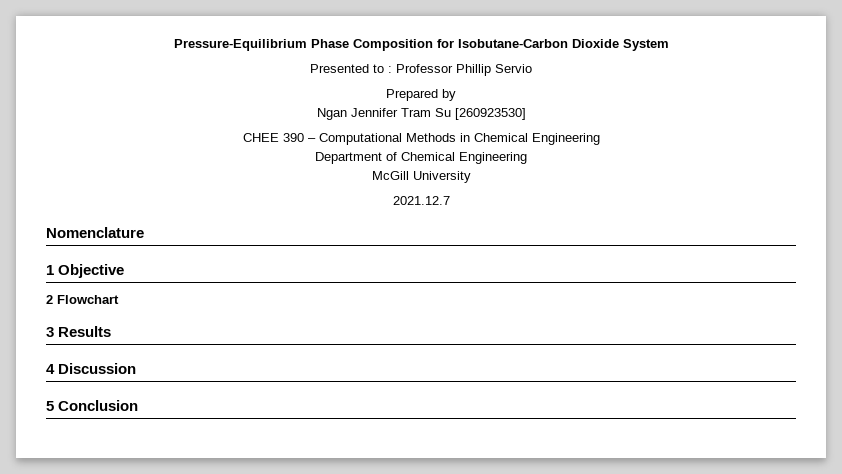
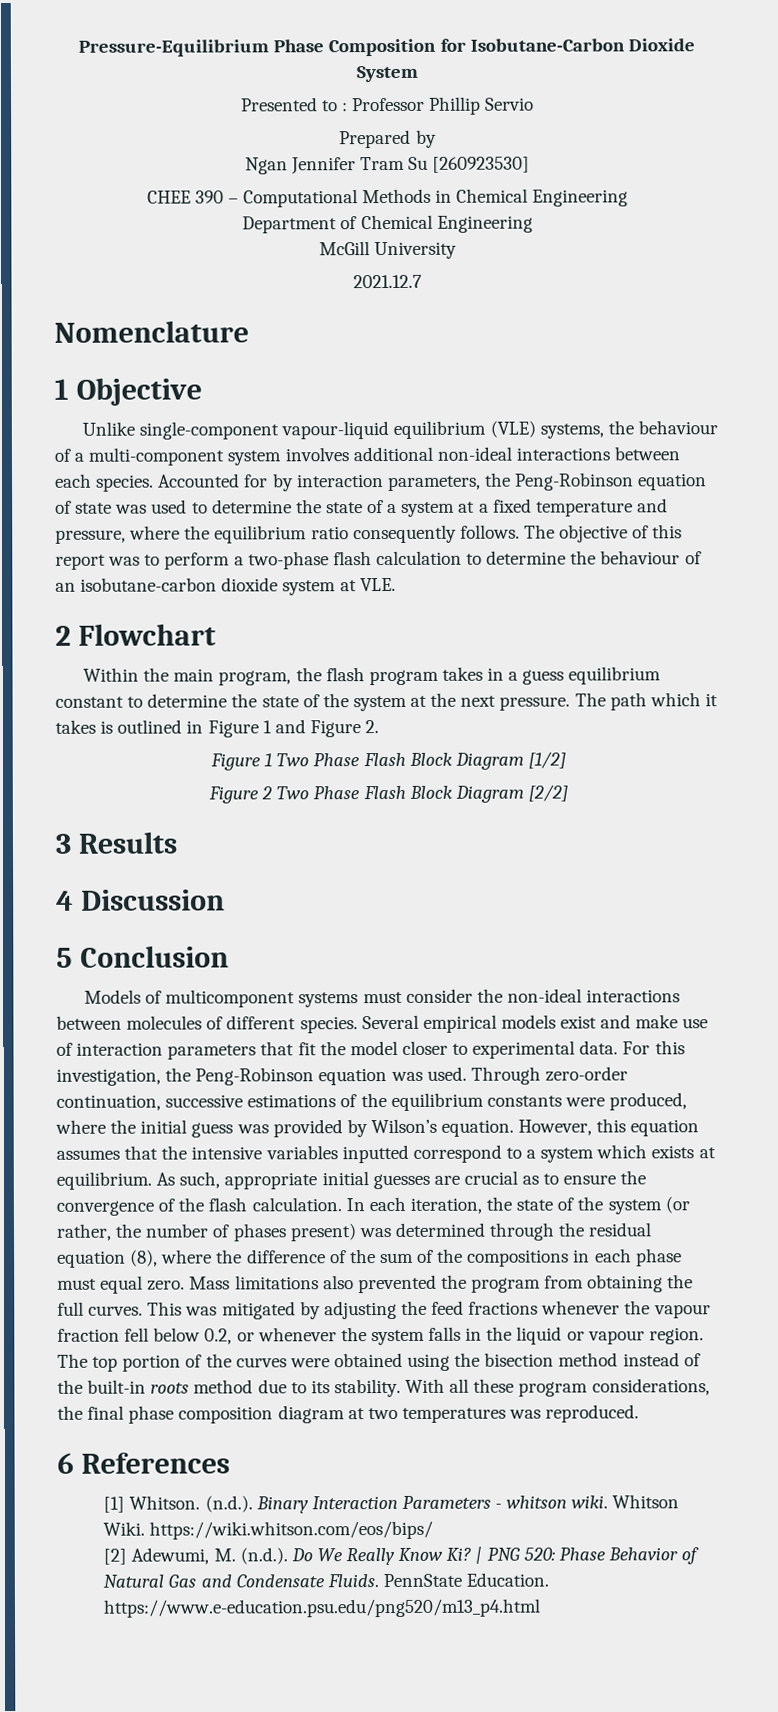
+ Unlike single-component vapour-liquid equilibrium (VLE) systems, the behaviour of a multi-component system involves additional non-ideal interactions between each species. Accounted for by interaction parameters, the Peng-Robinson equation of state was used to determine the state of a system at a fixed temperature and pressure, where the equilibrium ratio consequently follows. The objective of this report was to perform a two-phase flash calculation to determine the behaviour of an isobutane-carbon dioxide system at VLE.
  2 Flowchart
+ Within the main program, the flash program takes in a guess equilibrium constant to determine the state of the system at the next pressure. The path which it takes is outlined in Figure 1 and Figure 2.
+ Figure 1 Two Phase Flash Block Diagram [1/2]
+ Figure 2 Two Phase Flash Block Diagram [2/2]
+ Models of multicomponent systems must consider the non-ideal interactions between molecules of different species. Several empirical models exist and make use of interaction parameters that fit the model closer to experimental data. For this investigation, the Peng-Robinson equation was used. Through zero-order continuation, successive estimations of the equilibrium constants were produced, where the initial guess was provided by Wilson’s equation. However, this equation assumes that the intensive variables inputted correspond to a system which exists at equilibrium. As such, appropriate initial guesses are crucial as to ensure the convergence of the flash calculation. In each iteration, the state of the system (or rather, the number of phases present) was determined through the residual equation (8), where the difference of the sum of the compositions in each phase must equal zero. Mass limitations also prevented the program from obtaining the full curves. This was mitigated by adjusting the feed fractions whenever the vapour fraction fell below 0.2, or whenever the system falls in the liquid or vapour region. The top portion of the curves were obtained using the bisection method instead of the built-in roots method due to its stability. With all these program considerations, the final phase composition diagram at two temperatures was reproduced.
+ 6 References
+ [1] Whitson. (n.d.). Binary Interaction Parameters - whitson wiki. Whitson Wiki. https://wiki.whitson.com/eos/bips/
+ [2] Adewumi, M. (n.d.). Do We Really Know Ki? | PNG 520: Phase Behavior of Natural Gas and Condensate Fluids. PennState Education. https://www.e-education.psu.edu/png520/m13_p4.html

